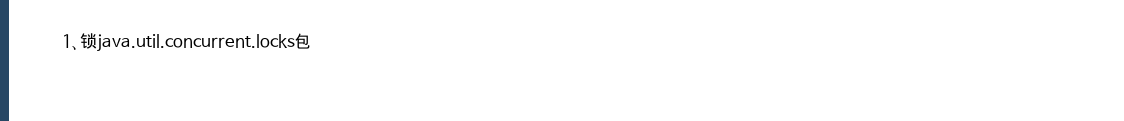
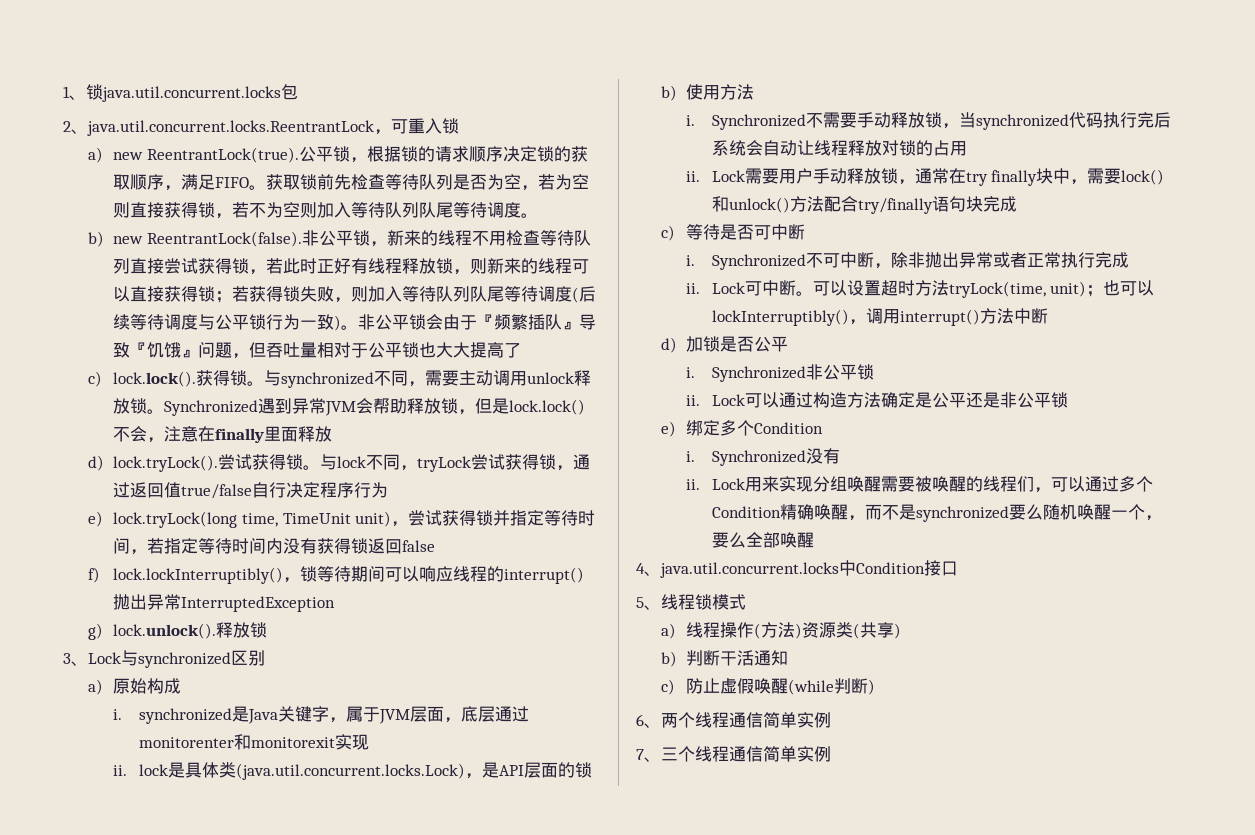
+ 2、java.util.concurrent.locks.ReentrantLock，可重入锁
+ a) new ReentrantLock(true).公平锁，根据锁的请求顺序决定锁的获取顺序，满足FIFO。获取锁前先检查等待队列是否为空，若为空则直接获得锁，若不为空则加入等待队列队尾等待调度。
+ b) new ReentrantLock(false).非公平锁，新来的线程不用检查等待队列直接尝试获得锁，若此时正好有线程释放锁，则新来的线程可以直接获得锁；若获得锁失败，则加入等待队列队尾等待调度(后续等待调度与公平锁行为一致)。非公平锁会由于『频繁插队』导致『饥饿』问题，但吞吐量相对于公平锁也大大提高了
+ c) lock.lock().获得锁。与synchronized不同，需要主动调用unlock释放锁。Synchronized遇到异常JVM会帮助释放锁，但是lock.lock()不会，注意在finally里面释放
+ d) lock.tryLock().尝试获得锁。与lock不同，tryLock尝试获得锁，通过返回值true/false自行决定程序行为
+ e) lock.tryLock(long time, TimeUnit unit)，尝试获得锁并指定等待时间，若指定等待时间内没有获得锁返回false
+ f) lock.lockInterruptibly()，锁等待期间可以响应线程的interrupt()抛出异常InterruptedException
+ g) lock.unlock().释放锁
+ 3、Lock与synchronized区别
+ a)原始构成
+ i. synchronized是Java关键字，属于JVM层面，底层通过monitorenter和monitorexit实现
+ ii. lock是具体类(java.util.concurrent.locks.Lock)，是API层面的锁
+ b)使用方法
+ i. Synchronized不需要手动释放锁，当synchronized代码执行完后系统会自动让线程释放对锁的占用
+ ii. Lock需要用户手动释放锁，通常在try finally块中，需要lock()和unlock()方法配合try/finally语句块完成
+ c)等待是否可中断
+ i. Synchronized不可中断，除非抛出异常或者正常执行完成
+ ii. Lock可中断。可以设置超时方法tryLock(time, unit)；也可以lockInterruptibly()，调用interrupt()方法中断
+ d)加锁是否公平
+ i. Synchronized非公平锁
+ ii. Lock可以通过构造方法确定是公平还是非公平锁
+ e)绑定多个Condition
+ i. Synchronized没有
+ ii. Lock用来实现分组唤醒需要被唤醒的线程们，可以通过多个Condition精确唤醒，而不是synchronized要么随机唤醒一个，要么全部唤醒
+ 4、java.util.concurrent.locks中Condition接口
+ 5、线程锁模式
+ a)线程操作(方法)资源类(共享)
+ b)判断干活通知
+ c)防止虚假唤醒(while判断)
+ 6、两个线程通信简单实例
+ 7、三个线程通信简单实例

